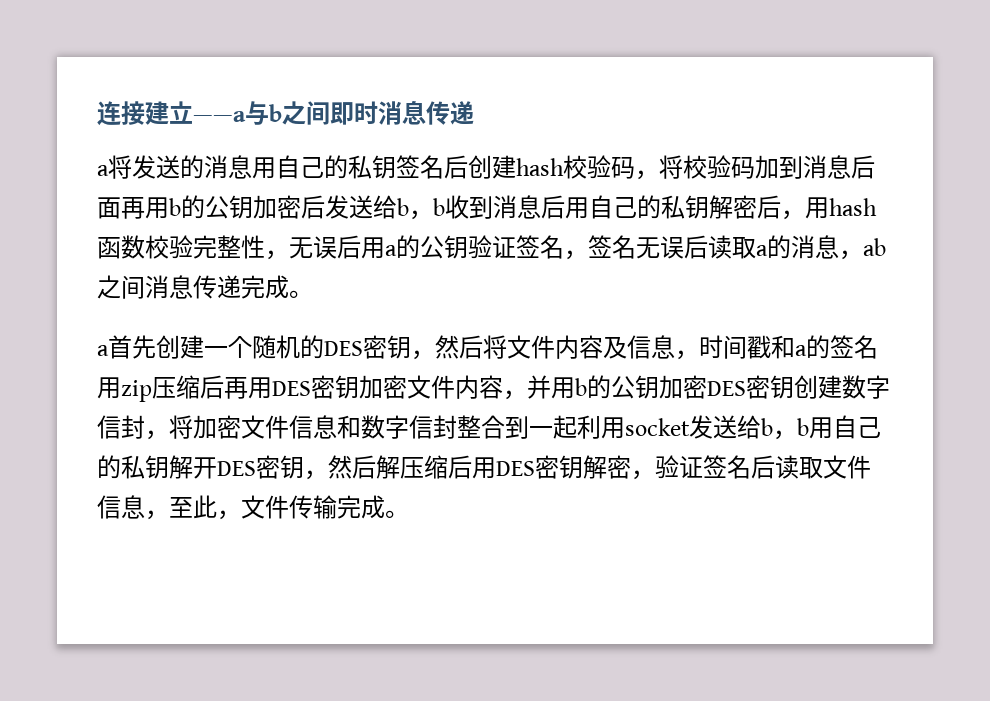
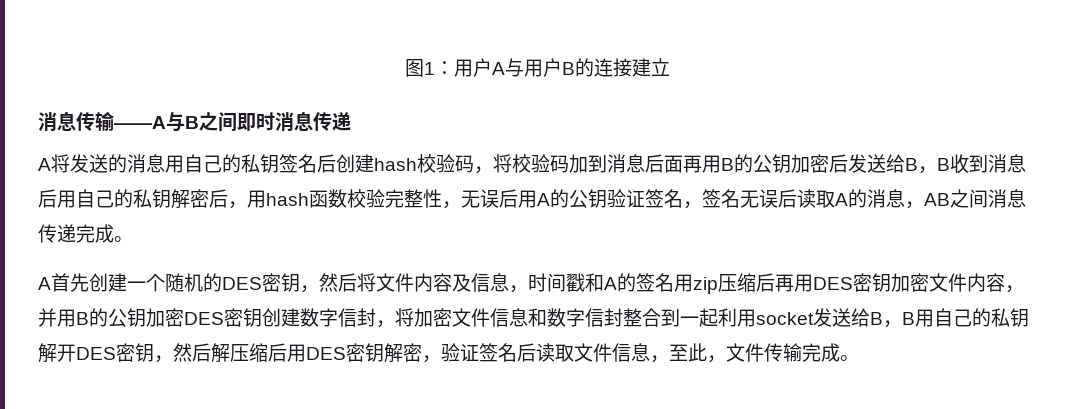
- 连接建立——a与b之间即时消息传递
+ 图1：用户A与用户B的连接建立
+ 消息传输——A与B之间即时消息传递
- a将发送的消息用自己的私钥签名后创建hash校验码，将校验码加到消息后面再用b的公钥加密后发送给b，b收到消息后用自己的私钥解密后，用hash函数校验完整性，无误后用a的公钥验证签名，签名无误后读取a的消息，ab之间消息传递完成。
+ A将发送的消息用自己的私钥签名后创建hash校验码，将校验码加到消息后面再用B的公钥加密后发送给B，B收到消息后用自己的私钥解密后，用hash函数校验完整性，无误后用A的公钥验证签名，签名无误后读取A的消息，AB之间消息传递完成。
- a首先创建一个随机的DES密钥，然后将文件内容及信息，时间戳和a的签名用zip压缩后再用DES密钥加密文件内容，并用b的公钥加密DES密钥创建数字信封，将加密文件信息和数字信封整合到一起利用socket发送给b，b用自己的私钥解开DES密钥，然后解压缩后用DES密钥解密，验证签名后读取文件信息，至此，文件传输完成。
+ A首先创建一个随机的DES密钥，然后将文件内容及信息，时间戳和A的签名用zip压缩后再用DES密钥加密文件内容，并用B的公钥加密DES密钥创建数字信封，将加密文件信息和数字信封整合到一起利用socket发送给B，B用自己的私钥解开DES密钥，然后解压缩后用DES密钥解密，验证签名后读取文件信息，至此，文件传输完成。

